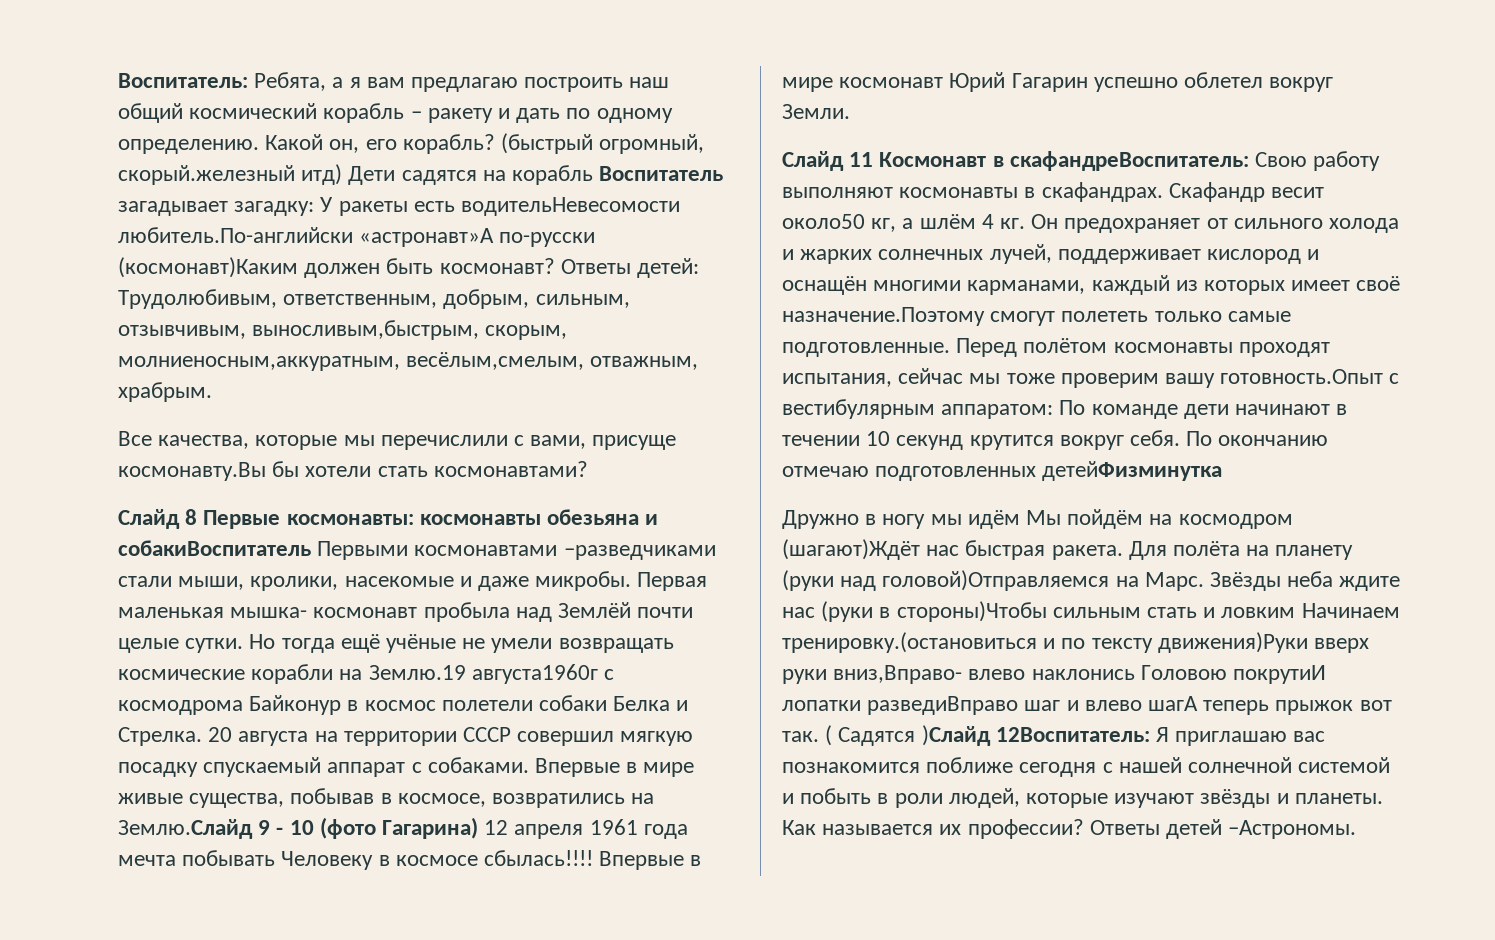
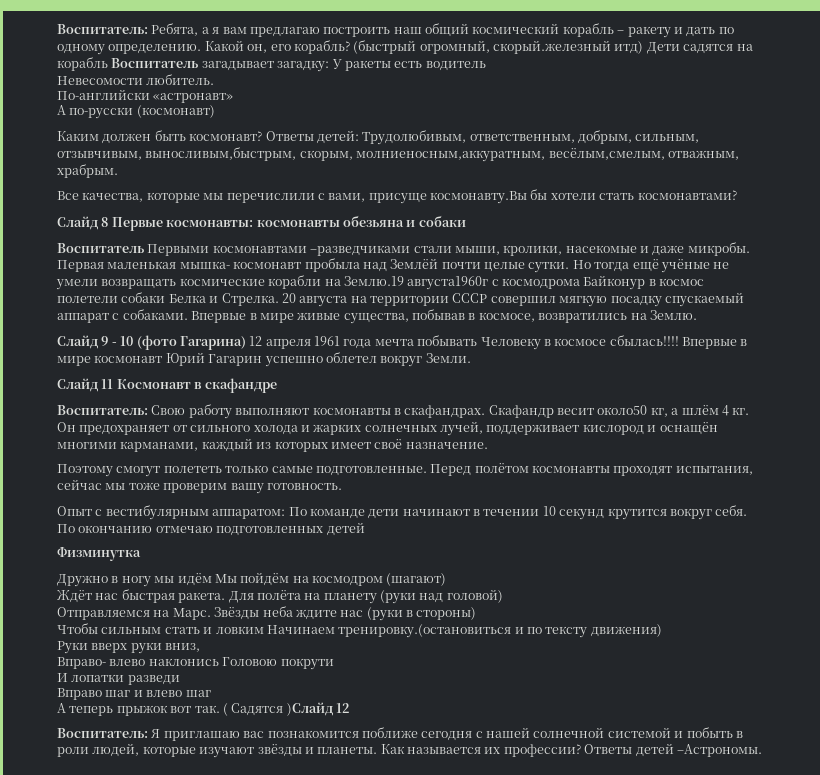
- (быстрый огромный, скорый.железный итд) Дети садятся на корабль Воспитатель загадывает загадку: У ракеты есть водительНевесомости любитель.По-английски «астронавт»А по-русски (космонавт)Каким должен быть космонавт?
+ (быстрый огромный, скорый.железный итд) Дети садятся на корабль Воспитатель загадывает загадку: У ракеты есть водитель
+ Невесомости любитель.
+ По-английски «астронавт»
+ А по-русски (космонавт)
+ Каким должен быть космонавт?
- Слайд 8 Первые космонавты: космонавты обезьяна и собакиВоспитатель Первыми космонавтами –разведчиками стали мыши, кролики, насекомые и даже микробы.
+ Слайд 8 Первые космонавты: космонавты обезьяна и собаки
+ Воспитатель Первыми космонавтами –разведчиками стали мыши, кролики, насекомые и даже микробы.
- Впервые в мире живые существа, побывав в космосе, возвратились на Землю.Слайд 9 - 10 (фото Гагарина) 12 апреля 1961 года мечта побывать Человеку в космосе сбылась!!!!
+ Впервые в мире живые существа, побывав в космосе, возвратились на Землю.
+ Слайд 9 - 10 (фото Гагарина) 12 апреля 1961 года мечта побывать Человеку в космосе сбылась!!!!
- Слайд 11 Космонавт в скафандреВоспитатель: Свою работу выполняют космонавты в скафандрах.
+ Слайд 11 Космонавт в скафандре
+ Воспитатель: Свою работу выполняют космонавты в скафандрах.
- Он предохраняет от сильного холода и жарких солнечных лучей, поддерживает кислород и оснащён многими карманами, каждый из которых имеет своё назначение.Поэтому смогут полететь только самые подготовленные.
+ Он предохраняет от сильного холода и жарких солнечных лучей, поддерживает кислород и оснащён многими карманами, каждый из которых имеет своё назначение.
+ Поэтому смогут полететь только самые подготовленные.
- Перед полётом космонавты проходят испытания, сейчас мы тоже проверим вашу готовность.Опыт с вестибулярным аппаратом: По команде дети начинают в течении 10 секунд крутится вокруг себя.
+ Перед полётом космонавты проходят испытания, сейчас мы тоже проверим вашу готовность.
+ Опыт с вестибулярным аппаратом: По команде дети начинают в течении 10 секунд крутится вокруг себя.
- По окончанию отмечаю подготовленных детейФизминутка
+ По окончанию отмечаю подготовленных детей
+ Физминутка
- Дружно в ногу мы идём Мы пойдём на космодром (шагают)Ждёт нас быстрая ракета.
+ Дружно в ногу мы идём Мы пойдём на космодром (шагают)
+ Ждёт нас быстрая ракета.
- Для полёта на планету (руки над головой)Отправляемся на Марс.
+ Для полёта на планету (руки над головой)
+ Отправляемся на Марс.
- Звёзды неба ждите нас (руки в стороны)Чтобы сильным стать и ловким Начинаем тренировку.(остановиться и по тексту движения)Руки вверх руки вниз,Вправо- влево наклонись Головою покрутиИ лопатки разведиВправо шаг и влево шагА теперь прыжок вот так.
+ Звёзды неба ждите нас (руки в стороны)
+ Чтобы сильным стать и ловким Начинаем тренировку.(остановиться и по тексту движения)
+ Руки вверх руки вниз,
+ Вправо- влево наклонись Головою покрути
+ И лопатки разведи
+ Вправо шаг и влево шаг
+ А теперь прыжок вот так.
- ( Садятся )Слайд 12Воспитатель: Я приглашаю вас познакомится поближе сегодня с нашей солнечной системой и побыть в роли людей, которые изучают звёзды и планеты.
+ ( Садятся )Слайд 12
+ Воспитатель: Я приглашаю вас познакомится поближе сегодня с нашей солнечной системой и побыть в роли людей, которые изучают звёзды и планеты.

